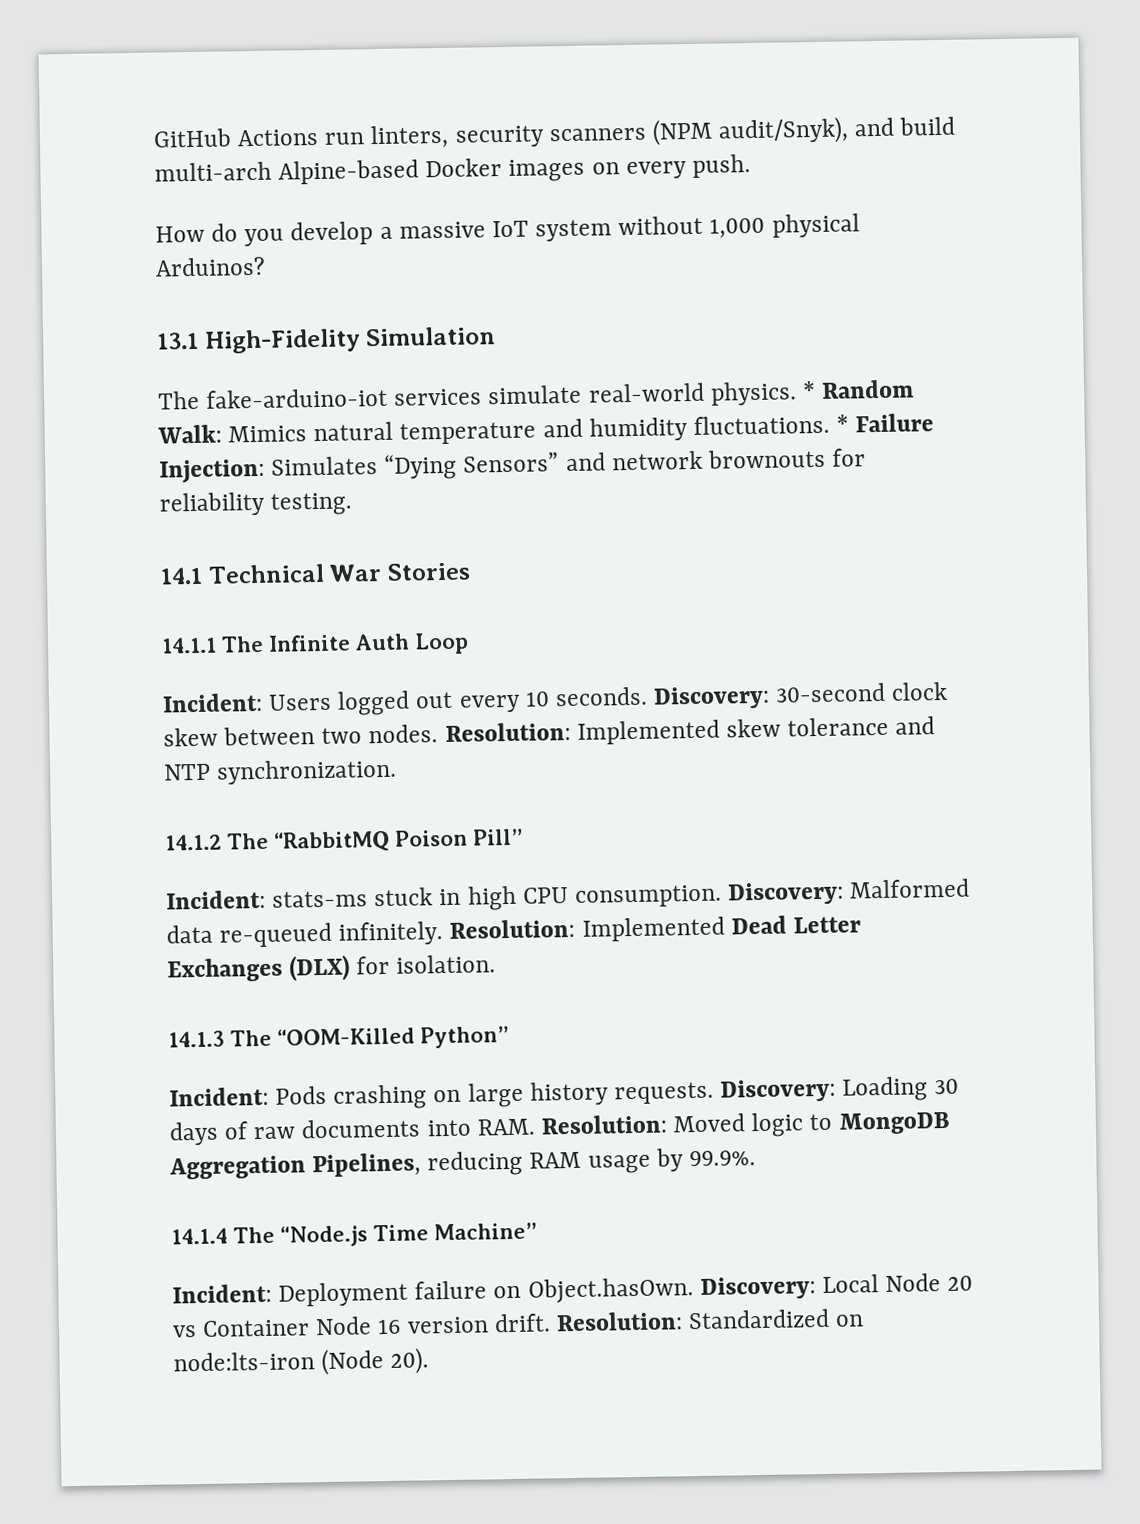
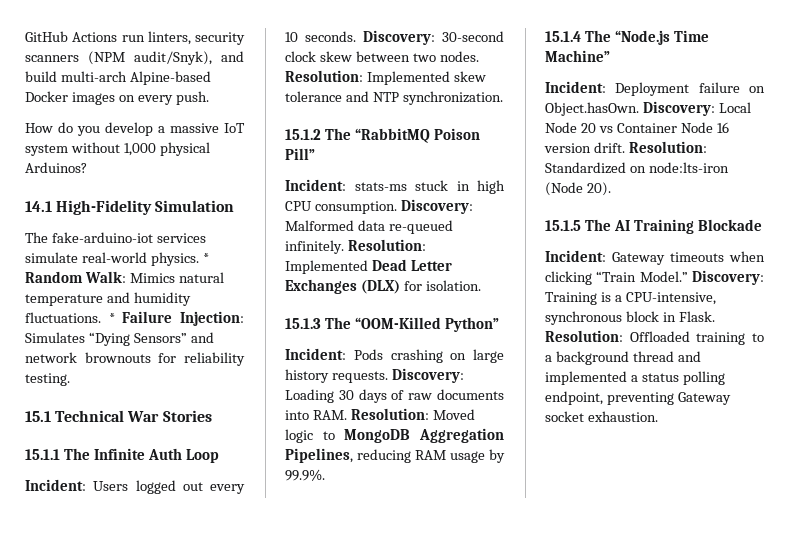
- 13.1 High-Fidelity Simulation
+ 14.1 High-Fidelity Simulation
- 14.1 Technical War Stories
+ 15.1 Technical War Stories
- 14.1.1 The Infinite Auth Loop
+ 15.1.1 The Infinite Auth Loop
- 14.1.2 The “RabbitMQ Poison Pill”
+ 15.1.2 The “RabbitMQ Poison Pill”
- 14.1.3 The “OOM-Killed Python”
+ 15.1.3 The “OOM-Killed Python”
- 14.1.4 The “Node.js Time Machine”
+ 15.1.4 The “Node.js Time Machine”
+ 15.1.5 The AI Training Blockade
+ Incident: Gateway timeouts when clicking “Train Model.” Discovery: Training is a CPU-intensive, synchronous block in Flask. Resolution: Offloaded training to a background thread and implemented a status polling endpoint, preventing Gateway socket exhaustion.

